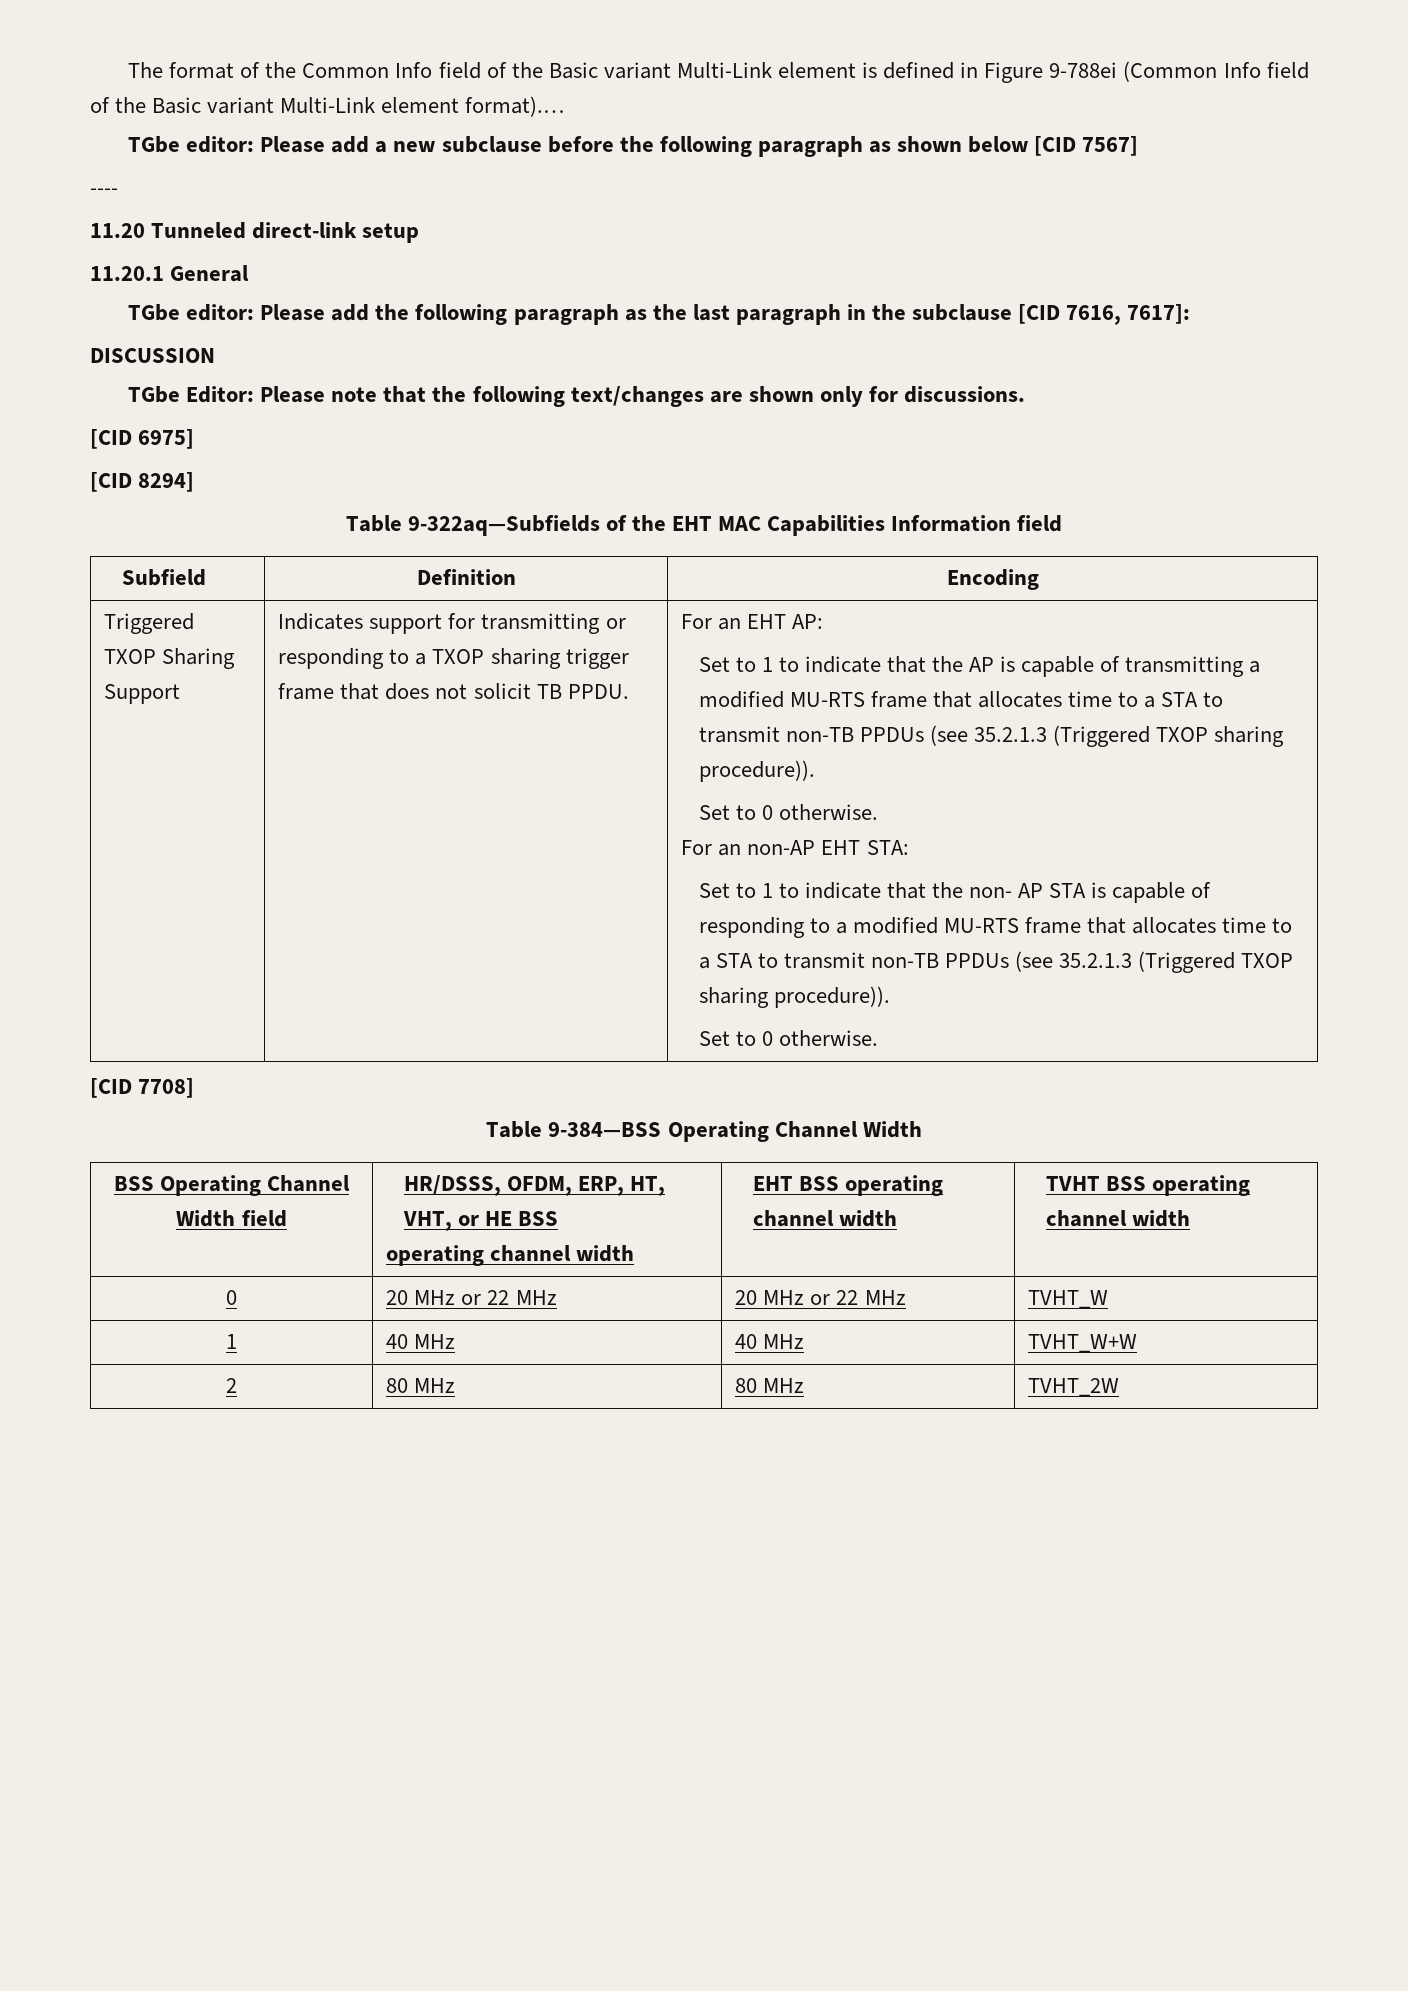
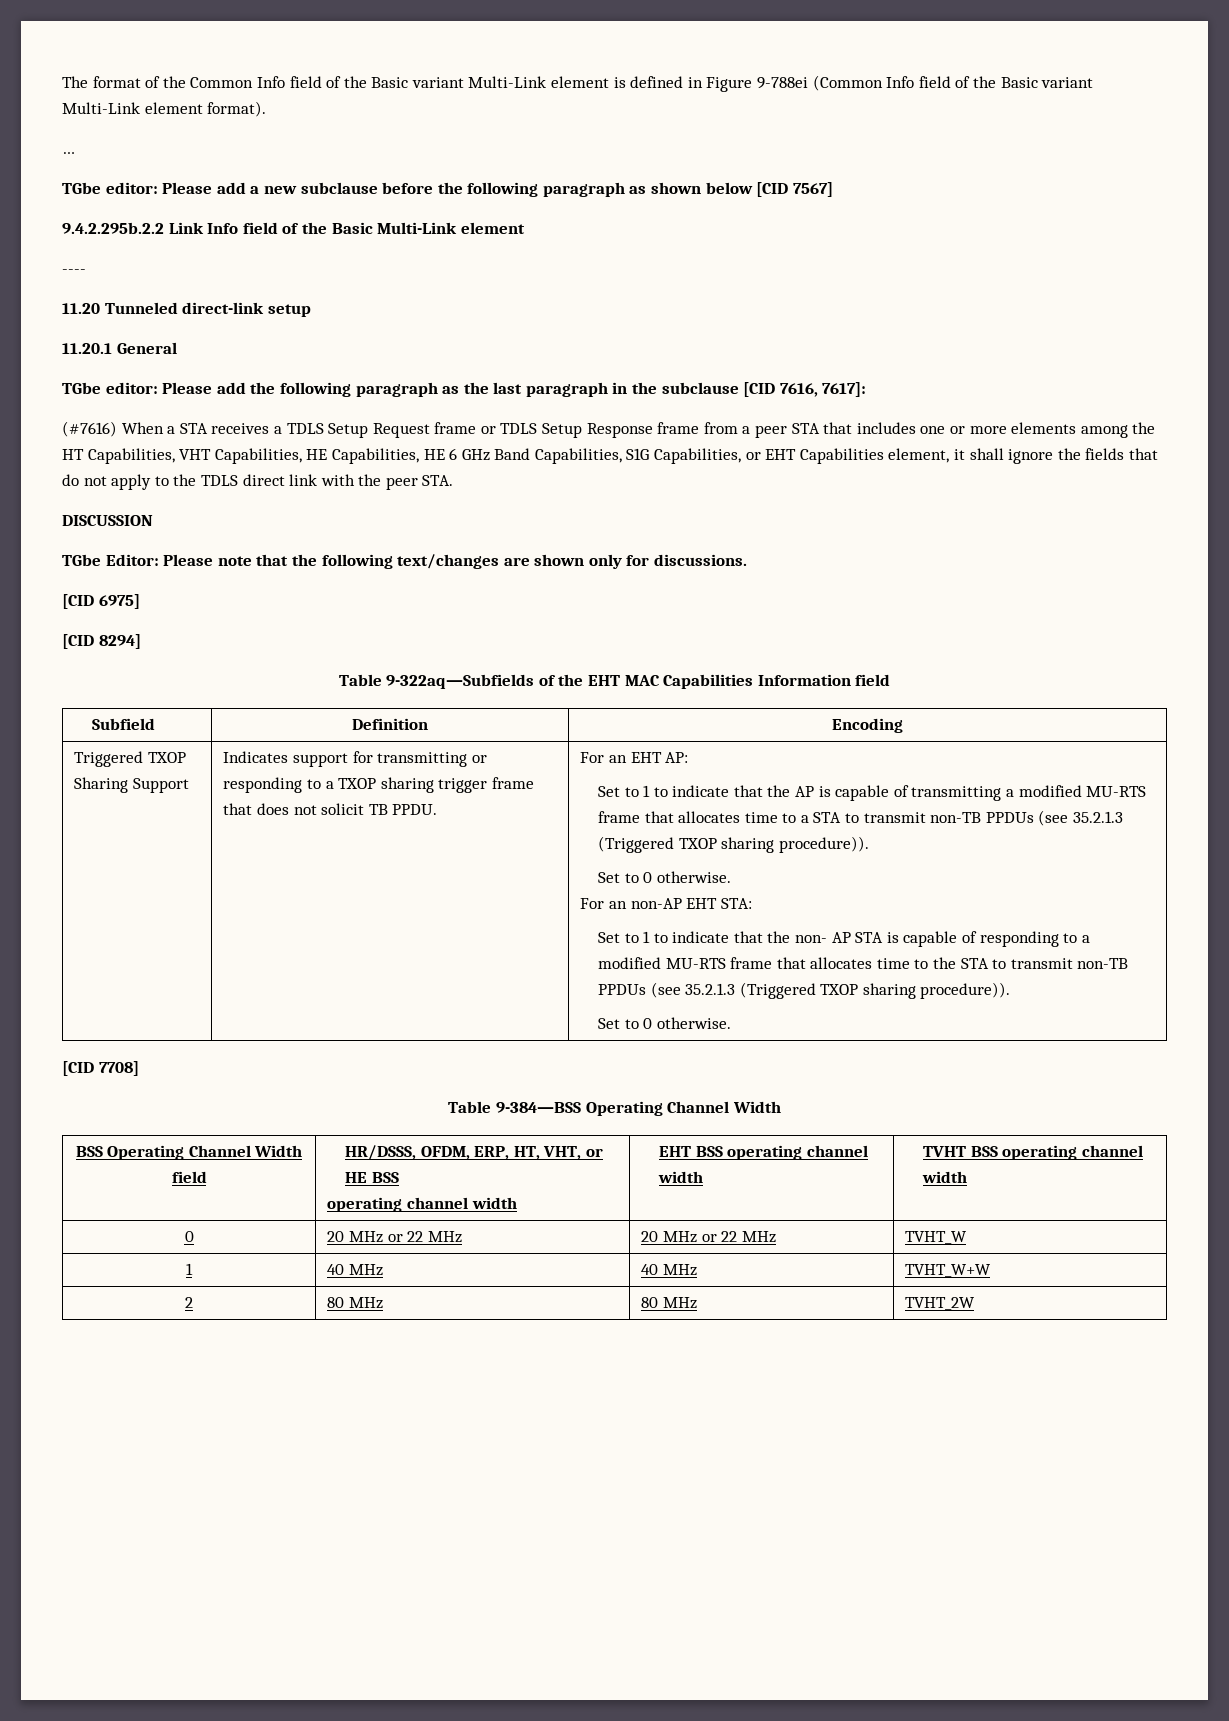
- The format of the Common Info field of the Basic variant Multi-Link element is defined in Figure 9-788ei (Common Info field of the Basic variant Multi-Link element format).…
+ The format of the Common Info field of the Basic variant Multi-Link element is defined in Figure 9-788ei (Common Info field of the Basic variant Multi-Link element format).
+ …
+ 9.4.2.295b.2.2 Link Info field of the Basic Multi-Link element
+ (#7616) When a STA receives a TDLS Setup Request frame or TDLS Setup Response frame from a peer STA that includes one or more elements among the HT Capabilities, VHT Capabilities, HE Capabilities, HE 6 GHz Band Capabilities, S1G Capabilities, or EHT Capabilities element, it shall ignore the fields that do not apply to the TDLS direct link with the peer STA.
- Set to 1 to indicate that the non- AP STA is capable of responding to a modified MU-RTS frame that allocates time to a STA to transmit non-TB PPDUs (see 35.2.1.3 (Triggered TXOP sharing procedure)).
+ Set to 1 to indicate that the non- AP STA is capable of responding to a modified MU-RTS frame that allocates time to the STA to transmit non-TB PPDUs (see 35.2.1.3 (Triggered TXOP sharing procedure)).

